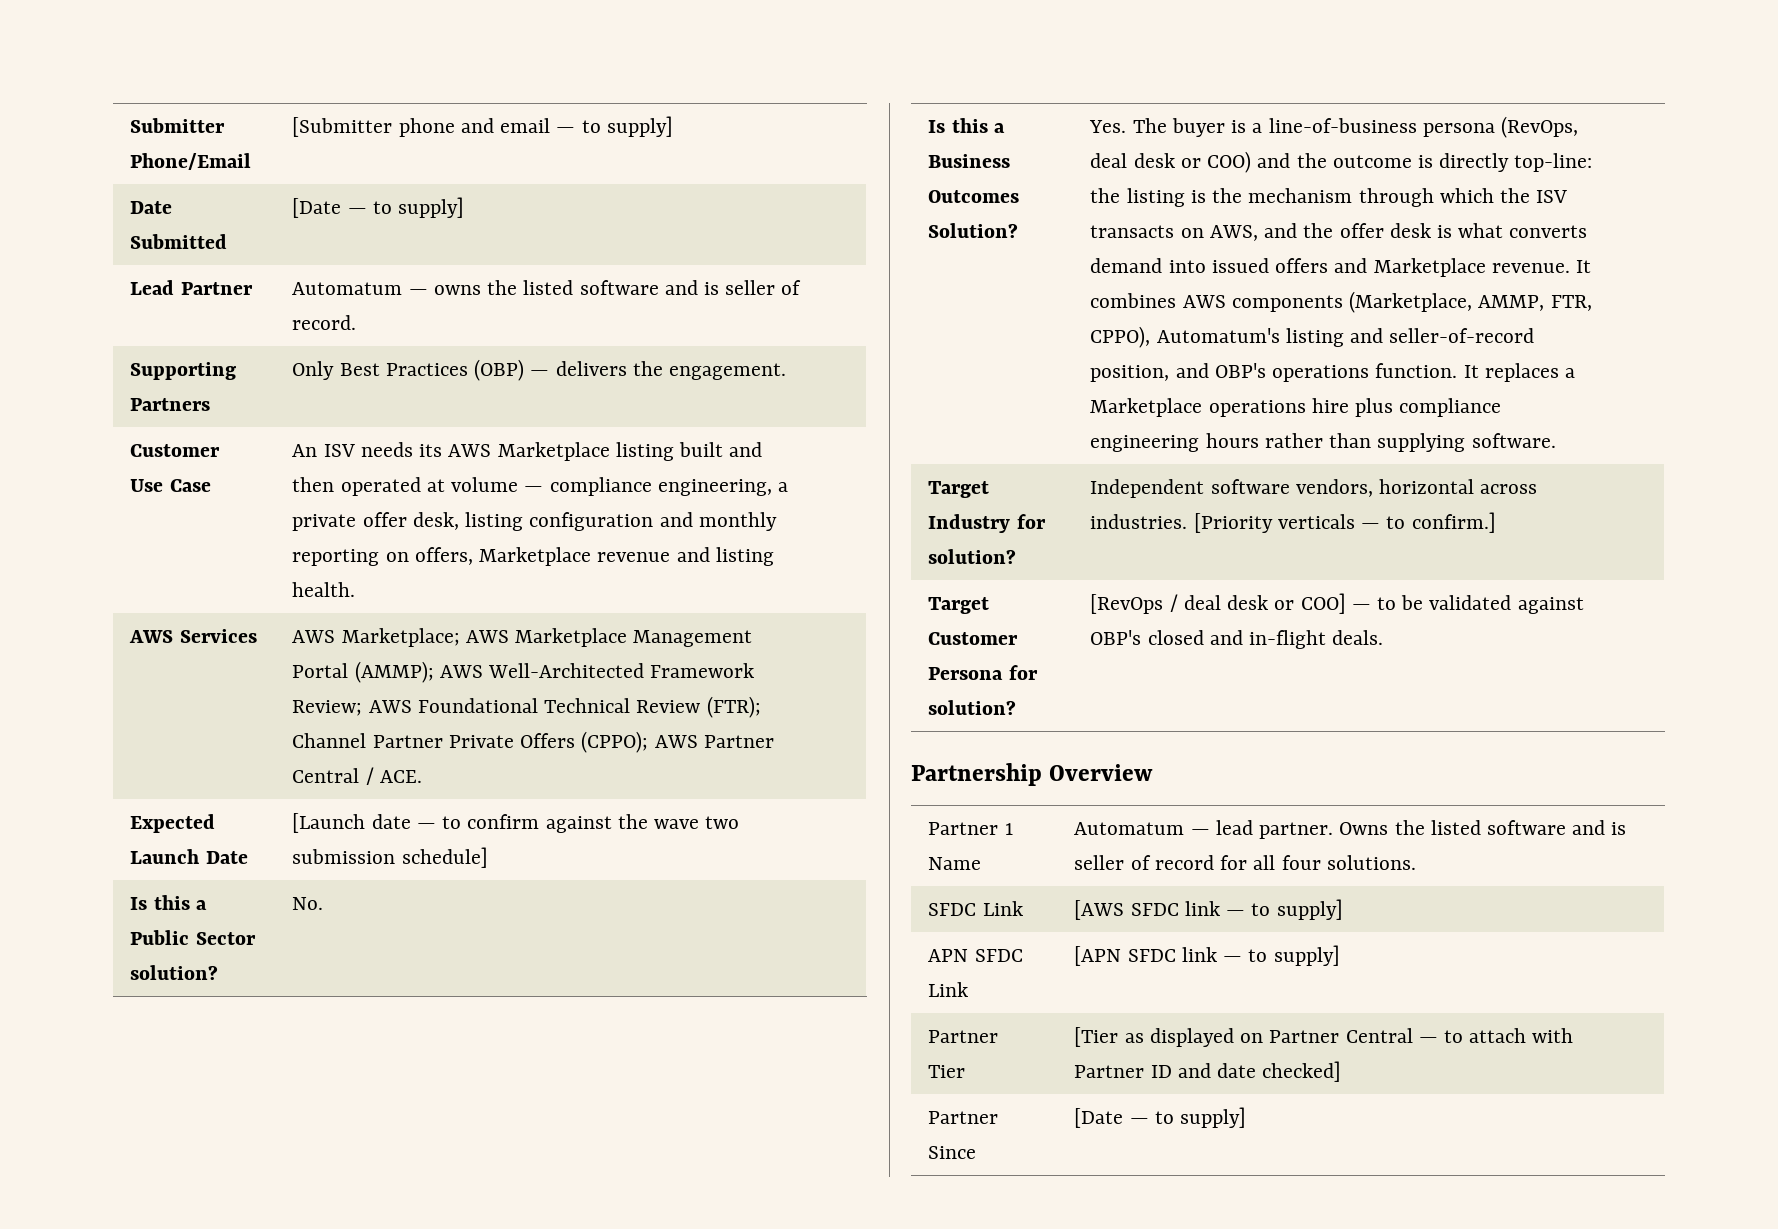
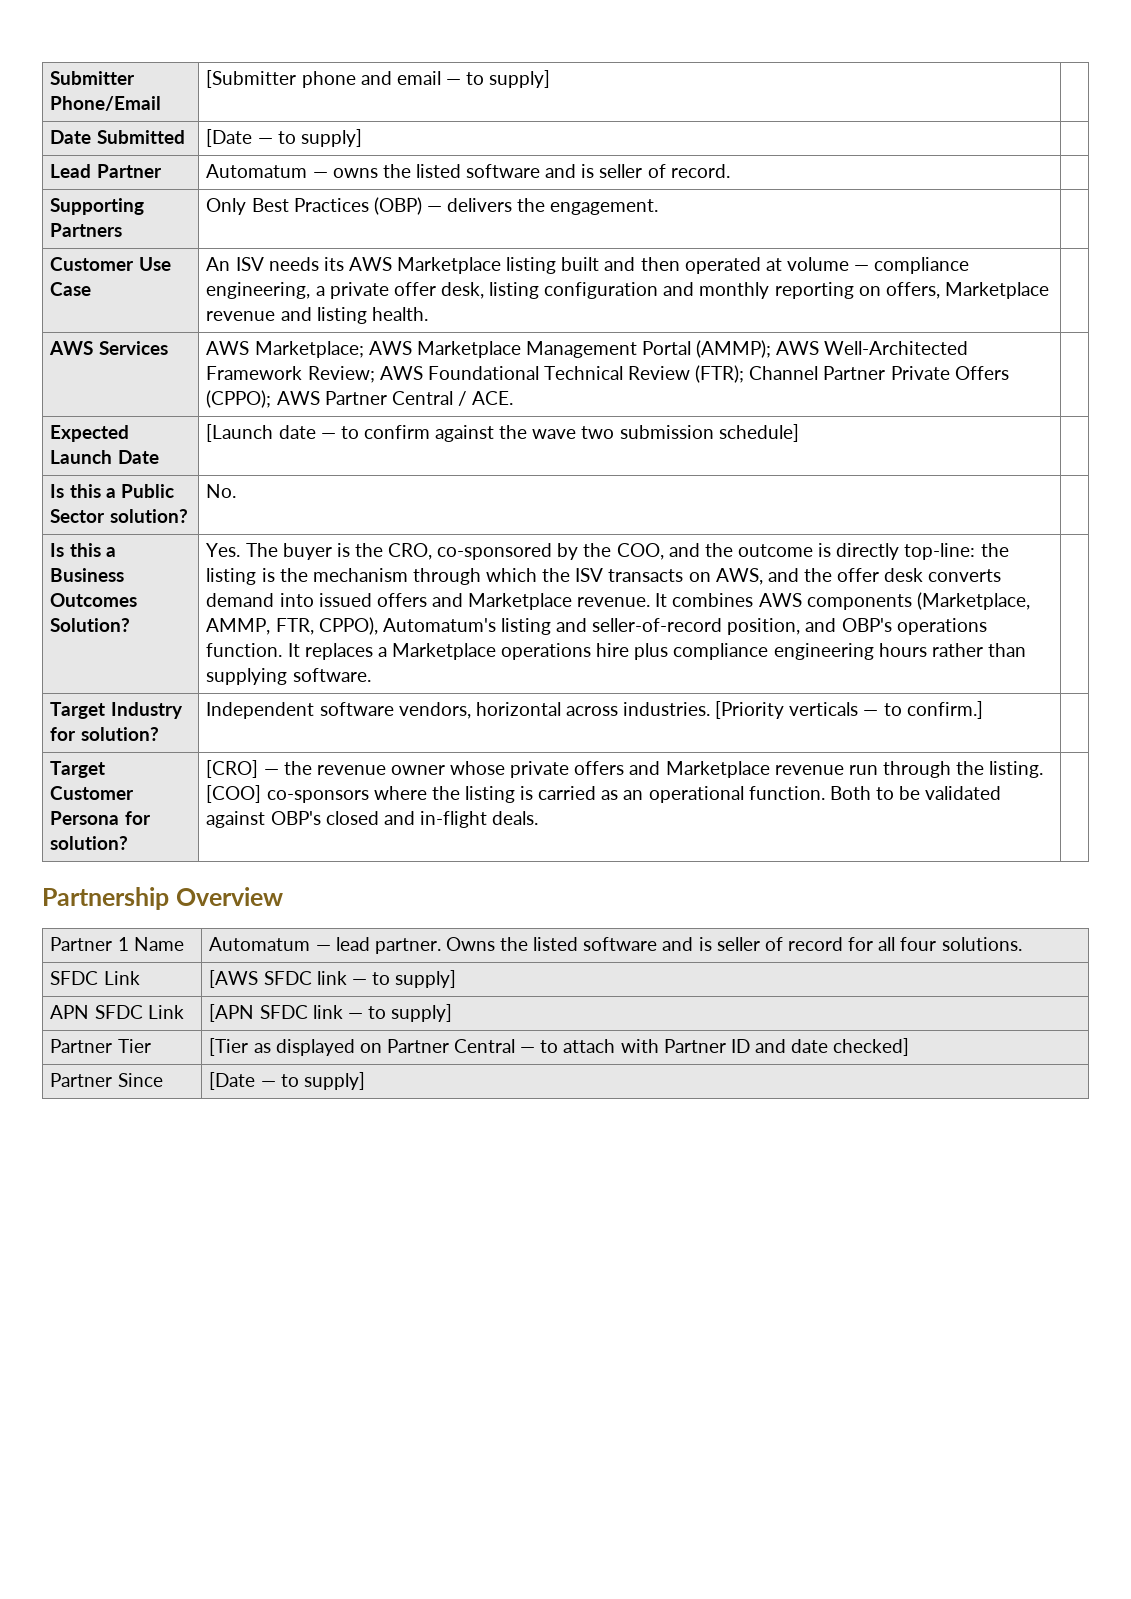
- Yes. The buyer is a line-of-business persona (RevOps, deal desk or COO) and the outcome is directly top-line: the listing is the mechanism through which the ISV transacts on AWS, and the offer desk is what converts demand into issued offers and Marketplace revenue.
+ Yes. The buyer is the CRO, co-sponsored by the COO, and the outcome is directly top-line: the listing is the mechanism through which the ISV transacts on AWS, and the offer desk converts demand into issued offers and Marketplace revenue.
- [RevOps / deal desk or COO] — to be validated against OBP's closed and in-flight deals.
+ [CRO] — the revenue owner whose private offers and Marketplace revenue run through the listing. [COO] co-sponsors where the listing is carried as an operational function. Both to be validated against OBP's closed and in-flight deals.

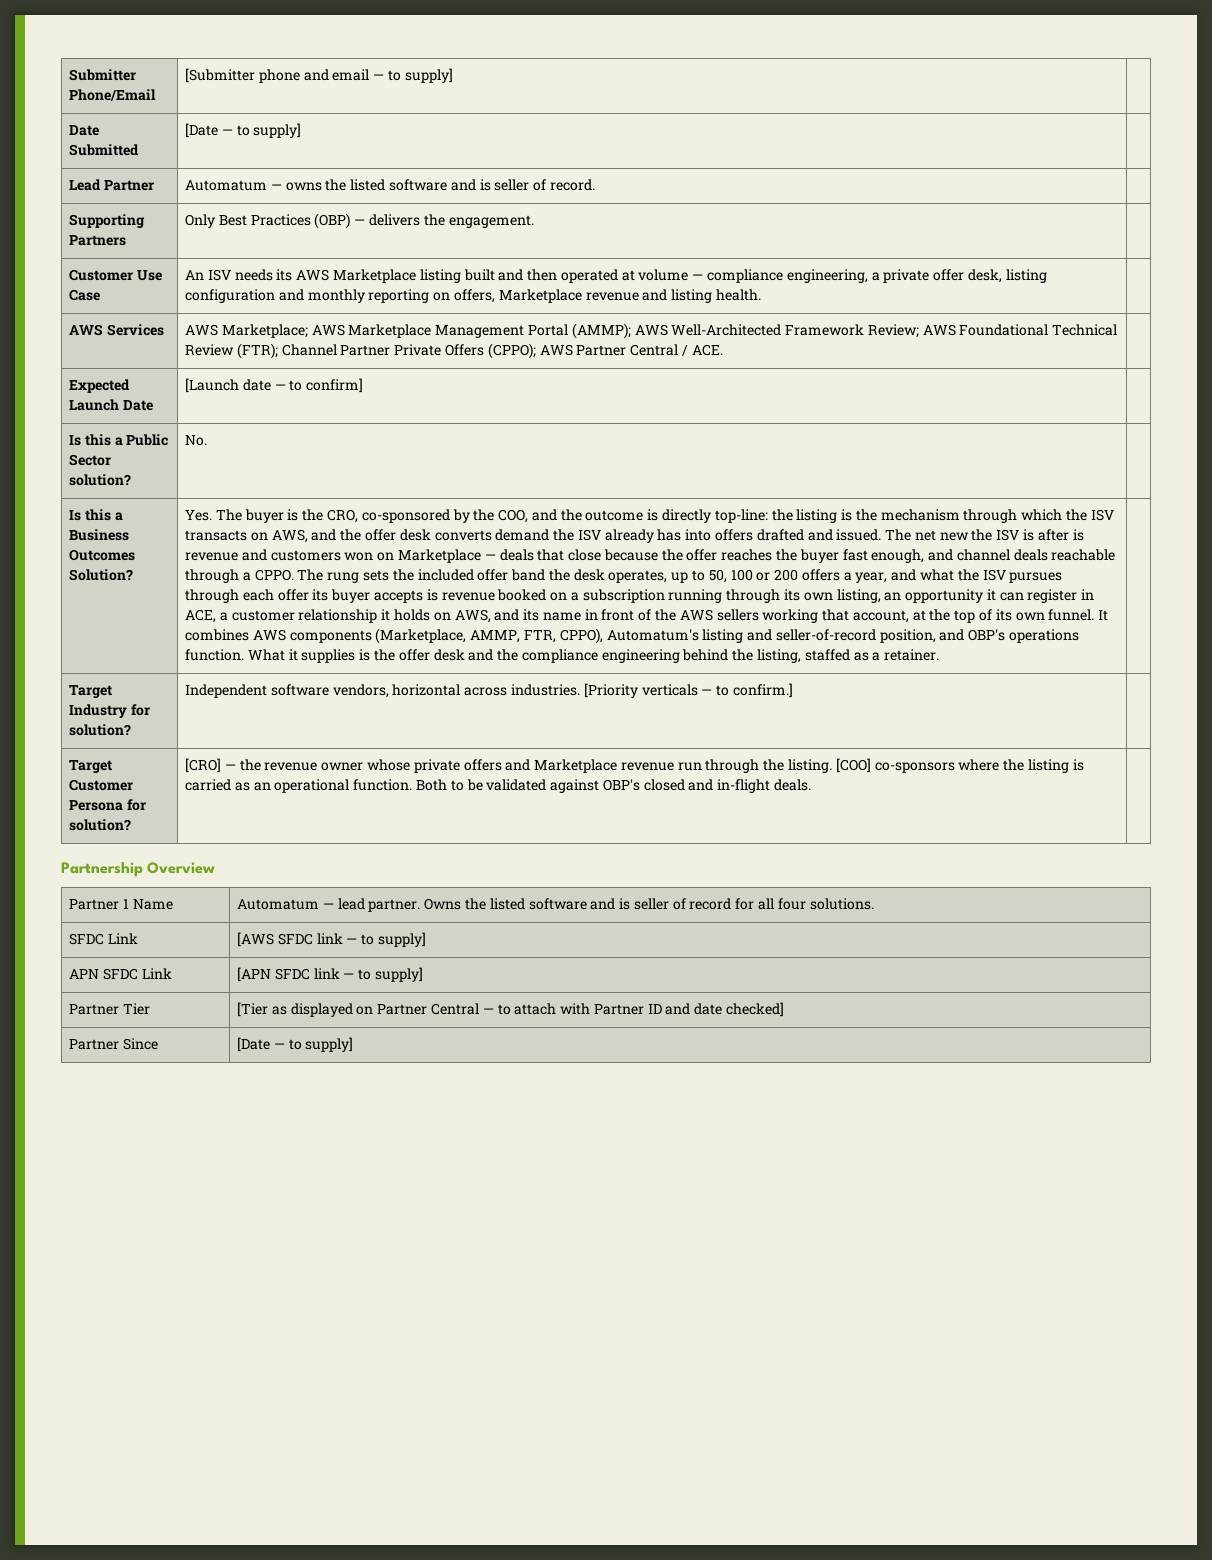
- Expected Launch Date | [Launch date — to confirm against the wave two submission schedule] |
+ Expected Launch Date | [Launch date — to confirm] |
- Yes. The buyer is the CRO, co-sponsored by the COO, and the outcome is directly top-line: the listing is the mechanism through which the ISV transacts on AWS, and the offer desk converts demand into issued offers and Marketplace revenue.
+ Yes. The buyer is the CRO, co-sponsored by the COO, and the outcome is directly top-line: the listing is the mechanism through which the ISV transacts on AWS, and the offer desk converts demand the ISV already has into offers drafted and issued. The net new the ISV is after is revenue and customers won on Marketplace — deals that close because the offer reaches the buyer fast enough, and channel deals reachable through a CPPO. The rung sets the included offer band the desk operates, up to 50, 100 or 200 offers a year, and what the ISV pursues through each offer its buyer accepts is revenue booked on a subscription running through its own listing, an opportunity it can register in ACE, a customer relationship it holds on AWS, and its name in front of the AWS sellers working that account, at the top of its own funnel.
- It replaces a Marketplace operations hire plus compliance engineering hours rather than supplying software.
+ What it supplies is the offer desk and the compliance engineering behind the listing, staffed as a retainer.

